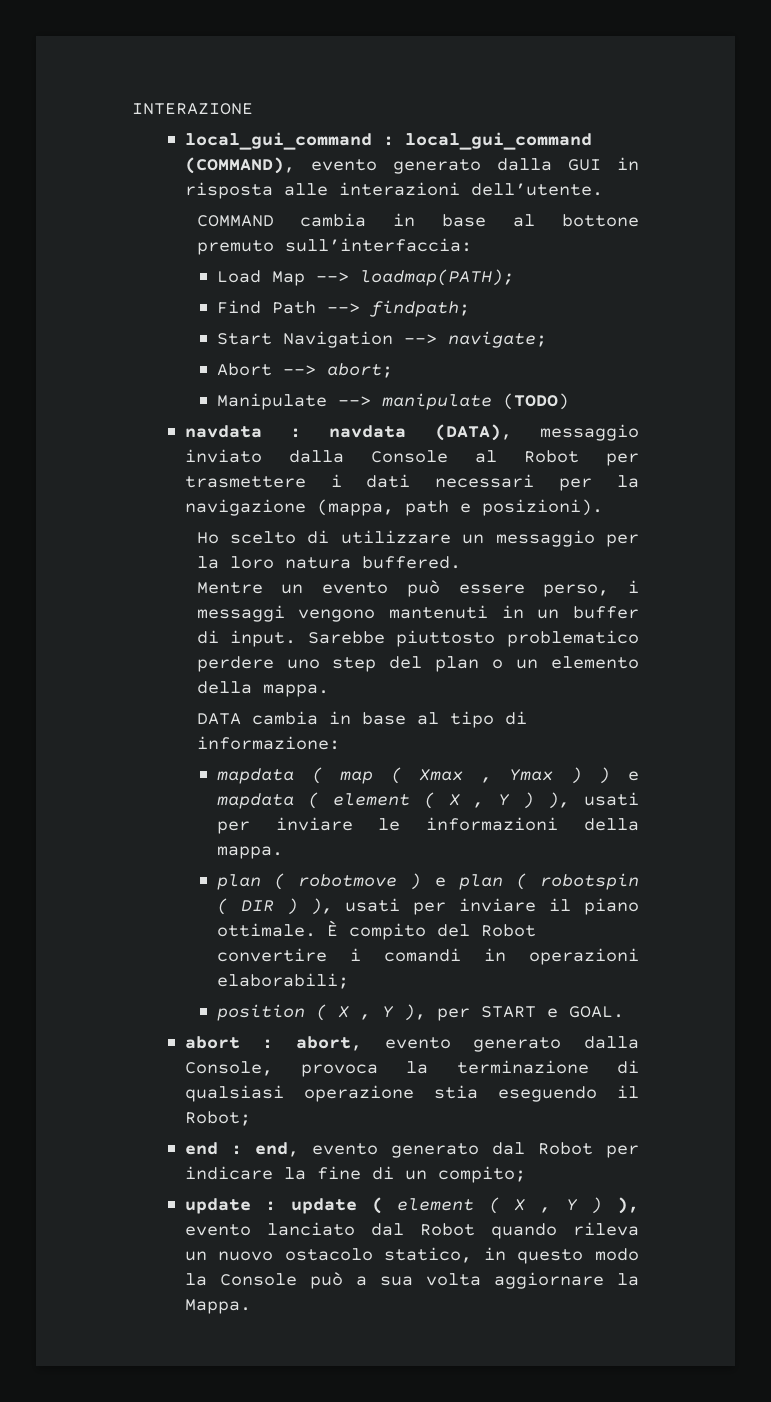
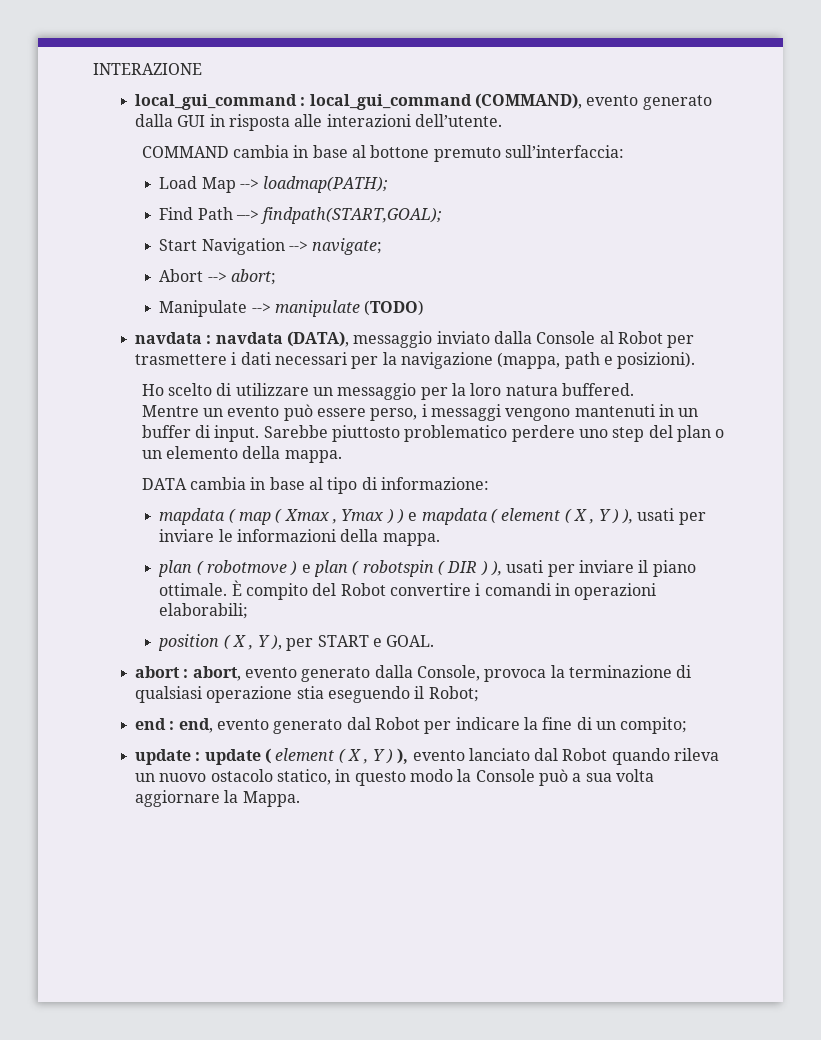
- Find Path –-> findpath;
+ Find Path –-> findpath(START,GOAL);

